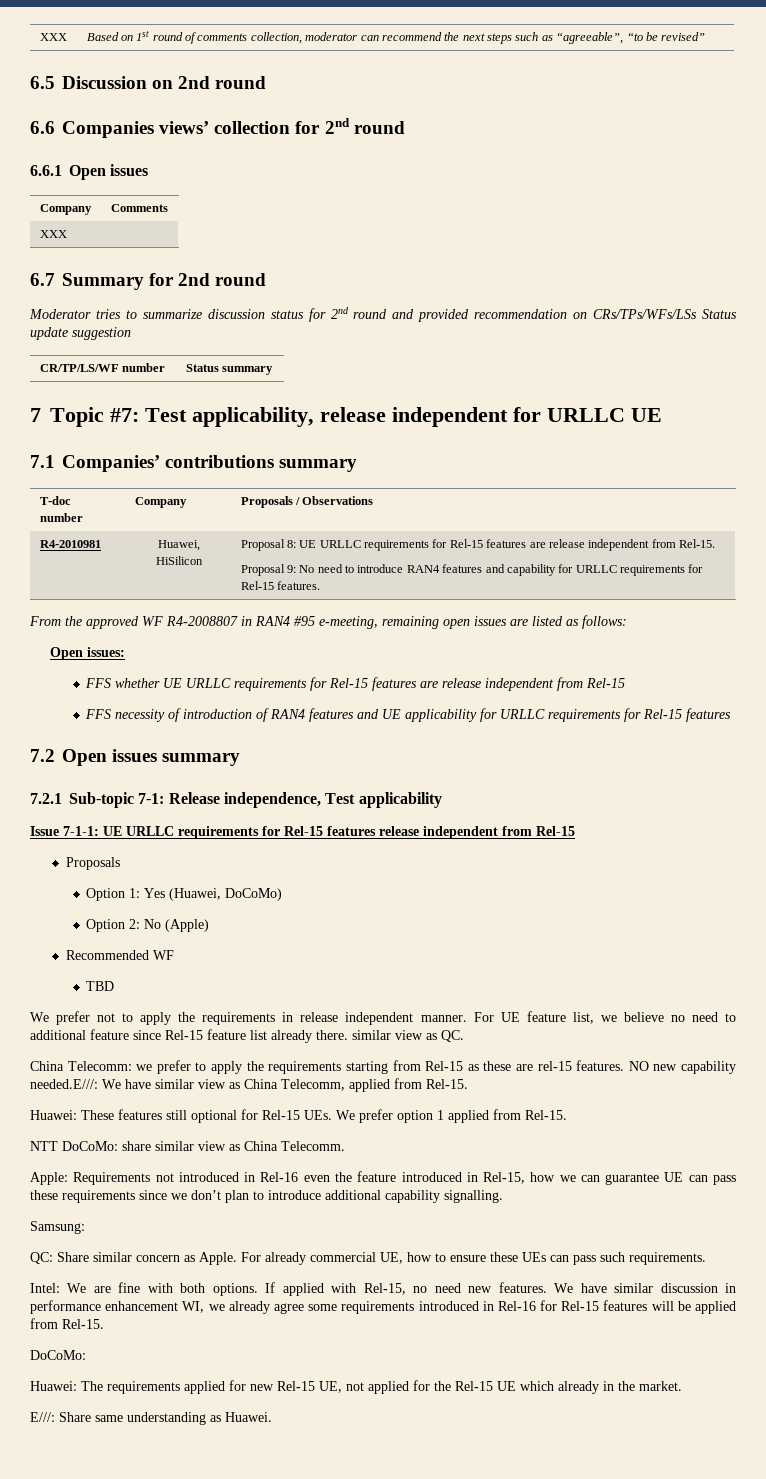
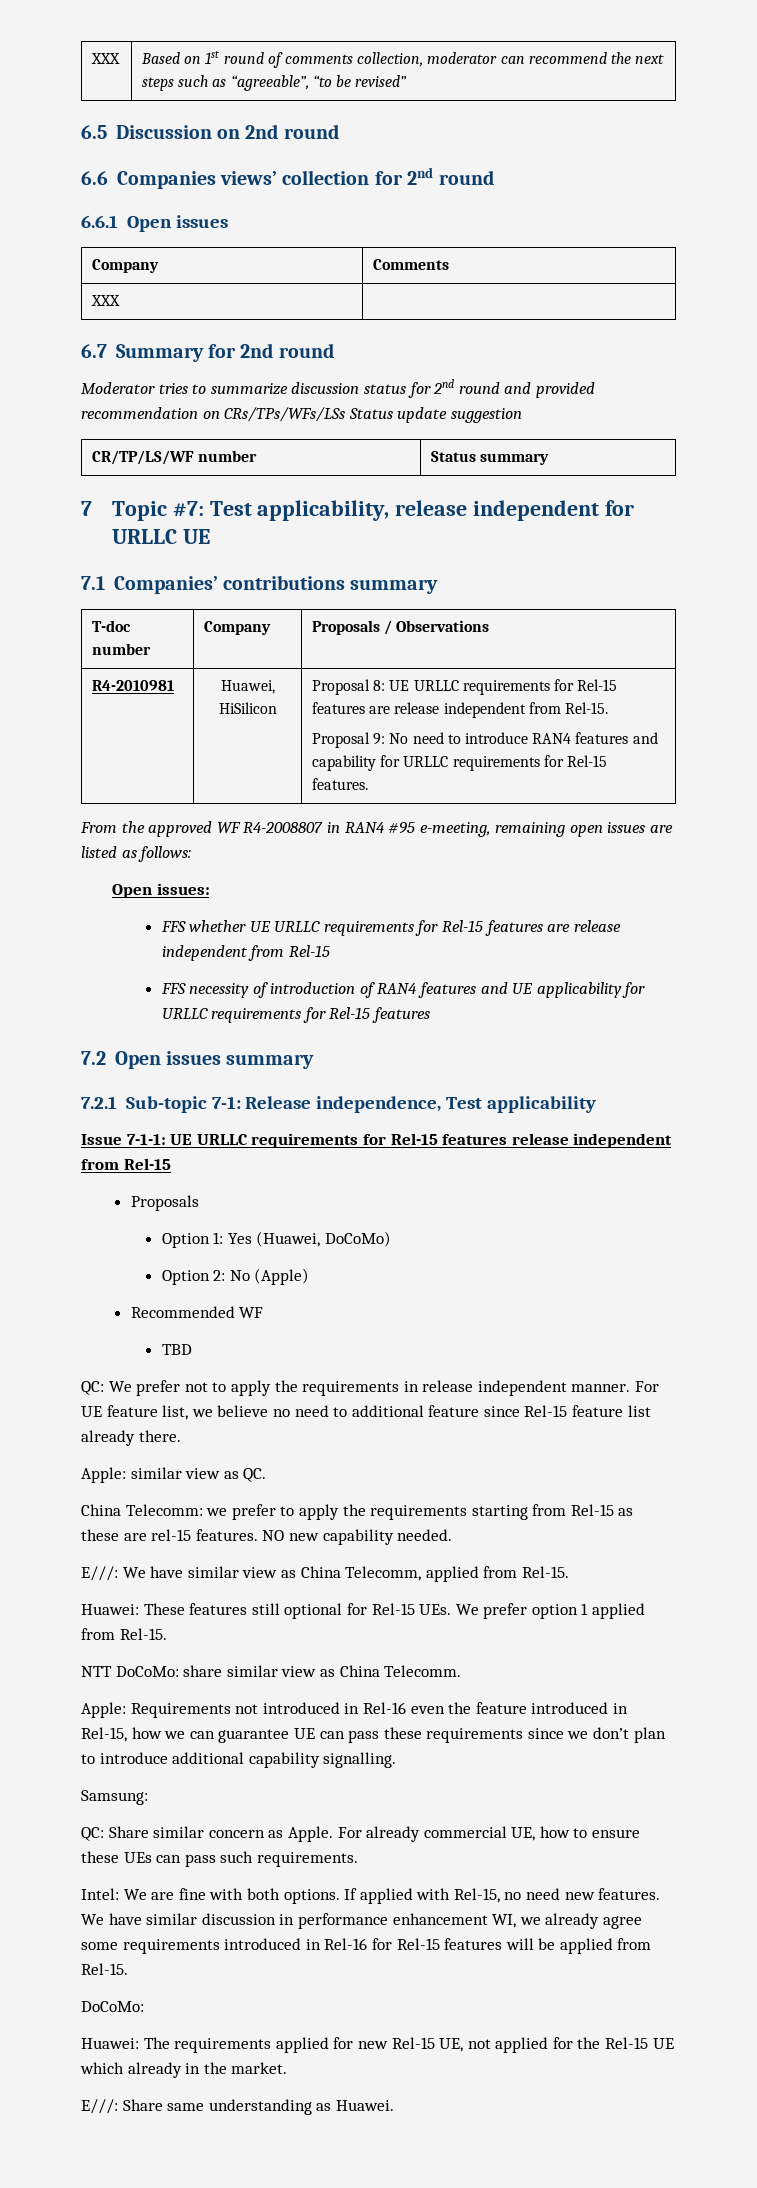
- We prefer not to apply the requirements in release independent manner.
+ QC: We prefer not to apply the requirements in release independent manner.
- For UE feature list, we believe no need to additional feature since Rel-15 feature list already there. similar view as QC.
+ For UE feature list, we believe no need to additional feature since Rel-15 feature list already there.
+ Apple: similar view as QC.
- NO new capability needed.E///: We have similar view as China Telecomm, applied from Rel-15.
+ NO new capability needed.
+ E///: We have similar view as China Telecomm, applied from Rel-15.

